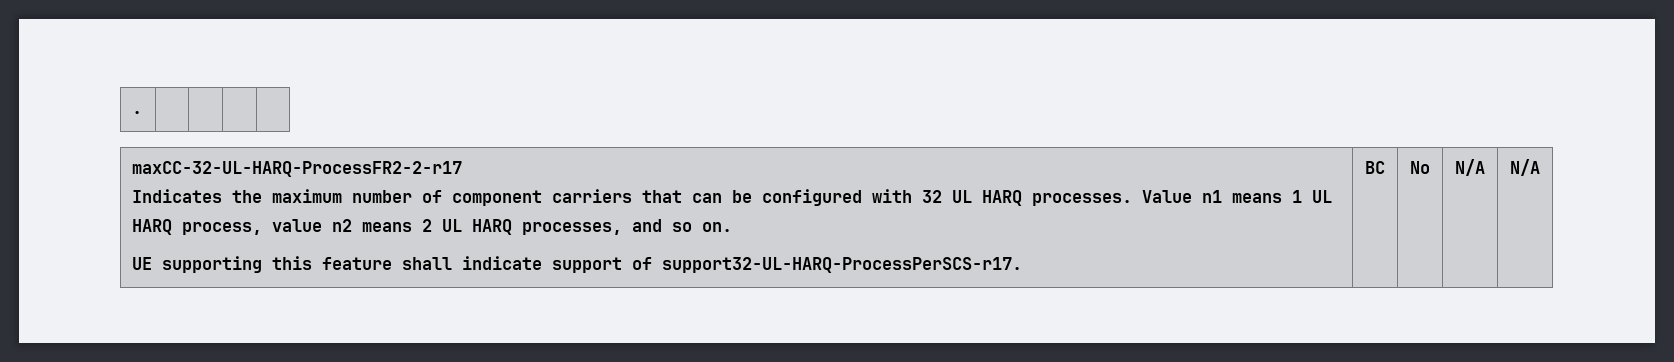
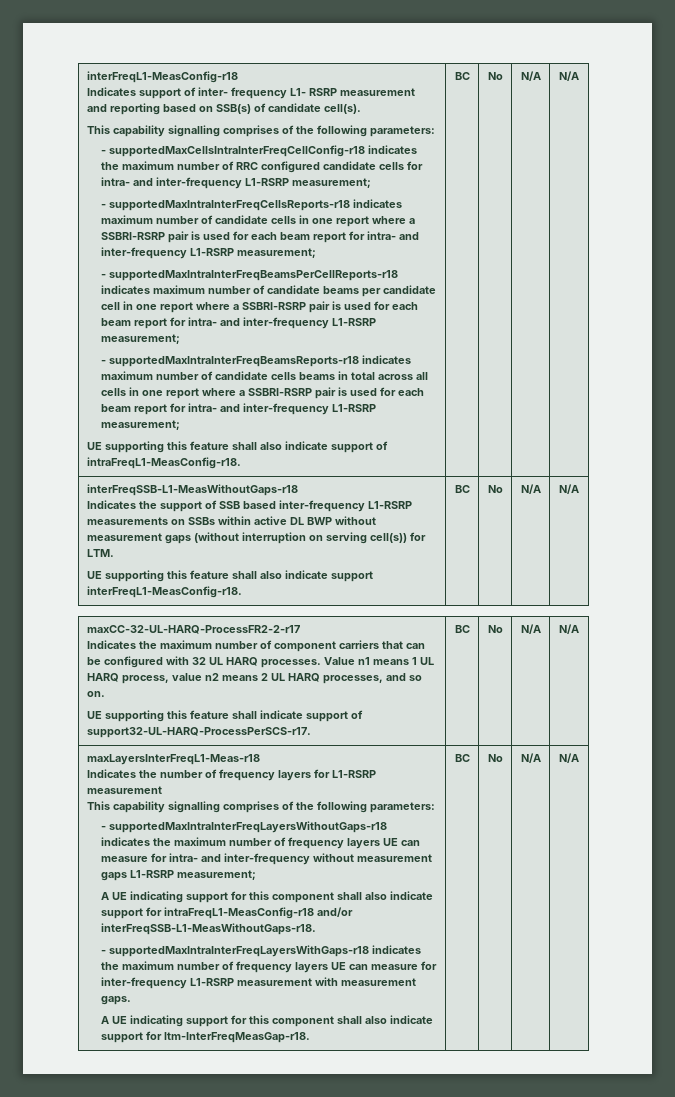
- .
+ interFreqL1-MeasConfig-r18
+ Indicates support of inter- frequency L1- RSRP measurement and reporting based on SSB(s) of candidate cell(s).
+ This capability signalling comprises of the following parameters:
+ - supportedMaxCellsIntraInterFreqCellConfig-r18 indicates the maximum number of RRC configured candidate cells for intra- and inter-frequency L1-RSRP measurement;
+ - supportedMaxIntraInterFreqCellsReports-r18 indicates maximum number of candidate cells in one report where a SSBRI-RSRP pair is used for each beam report for intra- and inter-frequency L1-RSRP measurement;
+ - supportedMaxIntraInterFreqBeamsPerCellReports-r18 indicates maximum number of candidate beams per candidate cell in one report where a SSBRI-RSRP pair is used for each beam report for intra- and inter-frequency L1-RSRP measurement;
+ - supportedMaxIntraInterFreqBeamsReports-r18 indicates maximum number of candidate cells beams in total across all cells in one report where a SSBRI-RSRP pair is used for each beam report for intra- and inter-frequency L1-RSRP measurement;
+ UE supporting this feature shall also indicate support of intraFreqL1-MeasConfig-r18. | BC | No | N/A | N/A
+ interFreqSSB-L1-MeasWithoutGaps-r18
+ Indicates the support of SSB based inter-frequency L1-RSRP measurements on SSBs within active DL BWP without measurement gaps (without interruption on serving cell(s)) for LTM.
+ UE supporting this feature shall also indicate support interFreqL1-MeasConfig-r18. | BC | No | N/A | N/A
+ maxLayersInterFreqL1-Meas-r18
+ Indicates the number of frequency layers for L1-RSRP measurement
+ This capability signalling comprises of the following parameters:
+ - supportedMaxIntraInterFreqLayersWithoutGaps-r18 indicates the maximum number of frequency layers UE can measure for intra- and inter-frequency without measurement gaps L1-RSRP measurement;
+ A UE indicating support for this component shall also indicate support for intraFreqL1-MeasConfig-r18 and/or interFreqSSB-L1-MeasWithoutGaps-r18.
+ - supportedMaxIntraInterFreqLayersWithGaps-r18 indicates the maximum number of frequency layers UE can measure for inter-frequency L1-RSRP measurement with measurement gaps.
+ A UE indicating support for this component shall also indicate support for ltm-InterFreqMeasGap-r18. | BC | No | N/A | N/A

